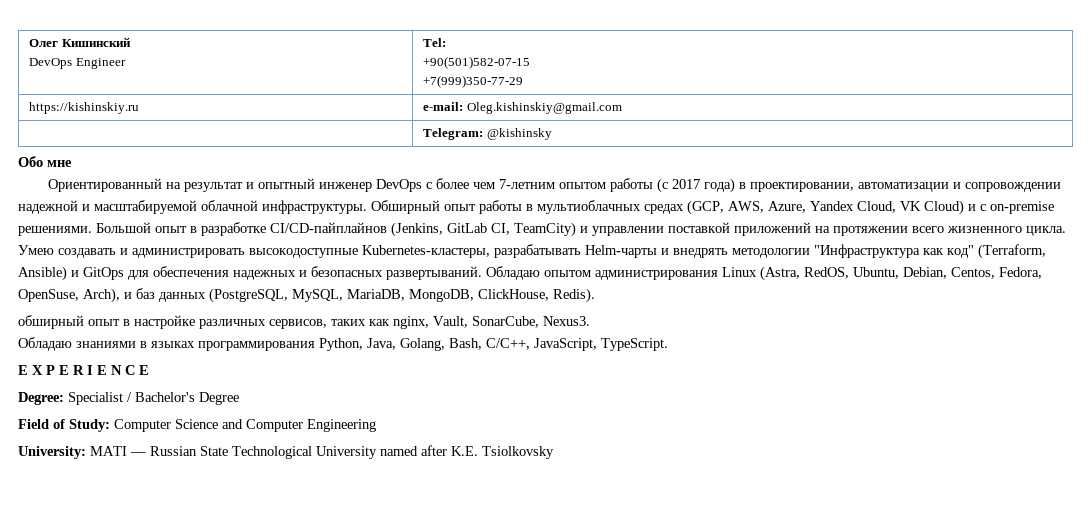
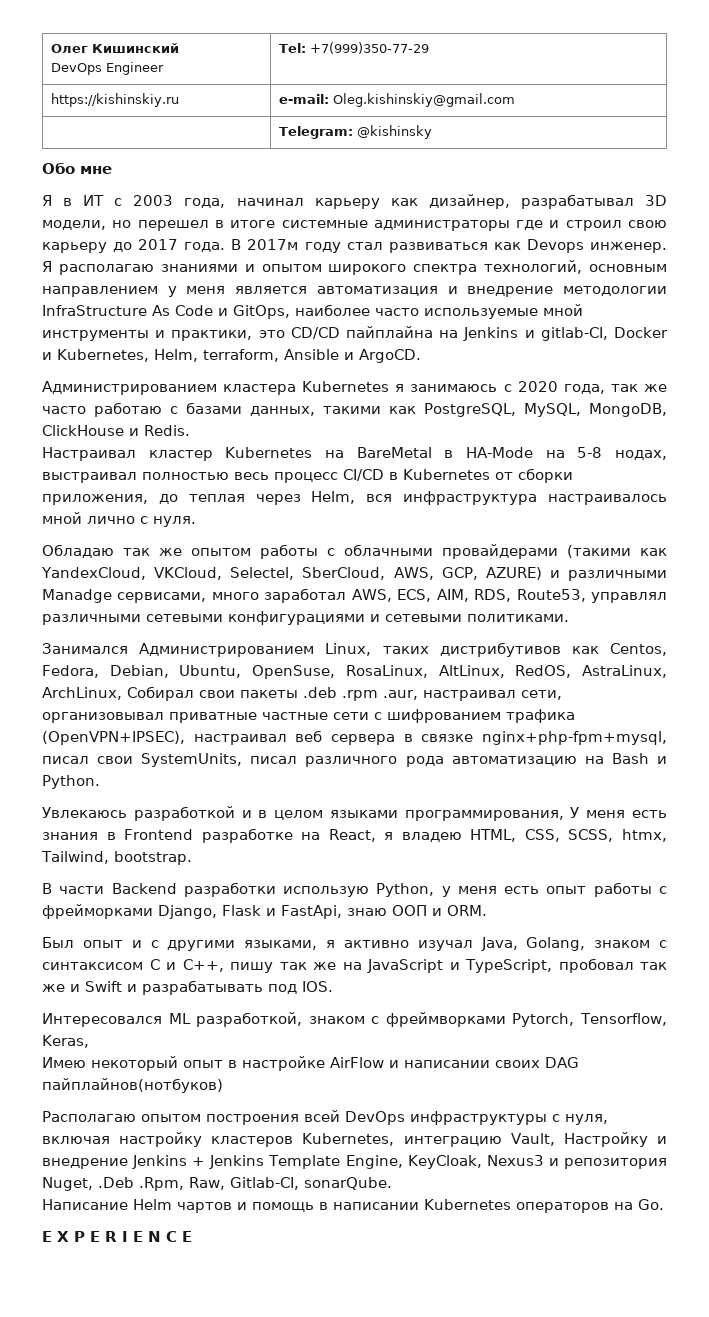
  Олег Кишинский
- DevOps Engineer | Tel:
- +90(501)582-07-15
- +7(999)350-77-29
+ DevOps Engineer | Tel: +7(999)350-77-29
- Ориентированный на результат и опытный инженер DevOps с более чем 7-летним опытом работы (с 2017 года) в проектировании, автоматизации и сопровождении надежной и масштабируемой облачной инфраструктуры. Обширный опыт работы в мультиоблачных средах (GCP, AWS, Azure, Yandex Cloud, VK Cloud) и с on-premise решениями. Большой опыт в разработке CI/CD-пайплайнов (Jenkins, GitLab CI, TeamCity) и управлении поставкой приложений на протяжении всего жизненного цикла. Умею создавать и администрировать высокодоступные Kubernetes-кластеры, разрабатывать Helm-чарты и внедрять методологии "Инфраструктура как код" (Terraform, Ansible) и GitOps для обеспечения надежных и безопасных развертываний. Обладаю опытом администрирования Linux (Astra, RedOS, Ubuntu, Debian, Centos, Fedora, OpenSuse, Arch), и баз данных (PostgreSQL, MySQL, MariaDB, MongoDB, ClickHouse, Redis).
- обширный опыт в настройке различных сервисов, таких как nginx, Vault, SonarCube, Nexus3.
- Обладаю знаниями в языках программирования Python, Java, Golang, Bash, C/C++, JavaScript, TypeScript.
+ Я в ИТ с 2003 года, начинал карьеру как дизайнер, разрабатывал 3D модели, но перешел в итоге системные администраторы где и строил свою карьеру до 2017 года. В 2017м году стал развиваться как Devops инженер. Я располагаю знаниями и опытом широкого спектра технологий, основным направлением у меня является автоматизация и внедрение методологии InfraStructure As Code и GitOps, наиболее часто используемые мной инструменты и практики, это CD/CD пайплайна на Jenkins и gitlab-CI, Docker и Kubernetes, Helm, terraform, Ansible и ArgoCD.
+ Администрированием кластера Kubernetes я занимаюсь с 2020 года, так же часто работаю с базами данных, такими как PostgreSQL, MySQL, MongoDB, ClickHouse и Redis.
+ Настраивал кластер Kubernetes на BareMetal в HA-Mode на 5-8 нодах, выстраивал полностью весь процесс CI/CD в Kubernetes от сборки приложения, до теплая через Helm, вся инфраструктура настраивалось мной лично с нуля.
+ Обладаю так же опытом работы с облачными провайдерами (такими как YandexCloud, VKCloud, Selectel, SberCloud, AWS, GCP, AZURE) и различными Manadge сервисами, много заработал AWS, ECS, AIM, RDS, Route53, управлял различными сетевыми конфигурациями и сетевыми политиками.
+ Занимался Администрированием Linux, таких дистрибутивов как Centos, Fedora, Debian, Ubuntu, OpenSuse, RosaLinux, AltLinux, RedOS, AstraLinux, ArchLinux, Собирал свои пакеты .deb .rpm .aur, настраивал сети, организовывал приватные частные сети с шифрованием трафика (OpenVPN+IPSEC), настраивал веб сервера в связке nginx+php-fpm+mysql, писал свои SystemUnits, писал различного рода автоматизацию на Bash и Python.
+ Увлекаюсь разработкой и в целом языками программирования, У меня есть знания в Frontend разработке на React, я владею HTML, CSS, SCSS, htmx, Tailwind, bootstrap.
+ В части Backend разработки использую Python, у меня есть опыт работы с фрейморками Django, Flask и FastApi, знаю ООП и ORM.
+ Был опыт и с другими языками, я активно изучал Java, Golang, знаком с синтаксисом C и C++, пишу так же на JavaScript и TypeScript, пробовал так же и Swift и разрабатывать под IOS.
+ Интересовался ML разработкой, знаком с фреймворками Pytorch, Tensorflow, Keras,
+ Имею некоторый опыт в настройке AirFlow и написании своих DAG пайплайнов(нотбуков)
+ Располагаю опытом построения всей DevOps инфраструктуры с нуля, включая настройку кластеров Kubernetes, интеграцию Vault, Настройку и внедрение Jenkins + Jenkins Template Engine, KeyCloak, Nexus3 и репозитория Nuget, .Deb .Rpm, Raw, Gitlab-CI, sonarQube.
+ Написание Helm чартов и помощь в написании Kubernetes операторов на Go.
- Degree: Specialist / Bachelor's Degree
- Field of Study: Computer Science and Computer Engineering
- University: MATI — Russian State Technological University named after K.E. Tsiolkovsky

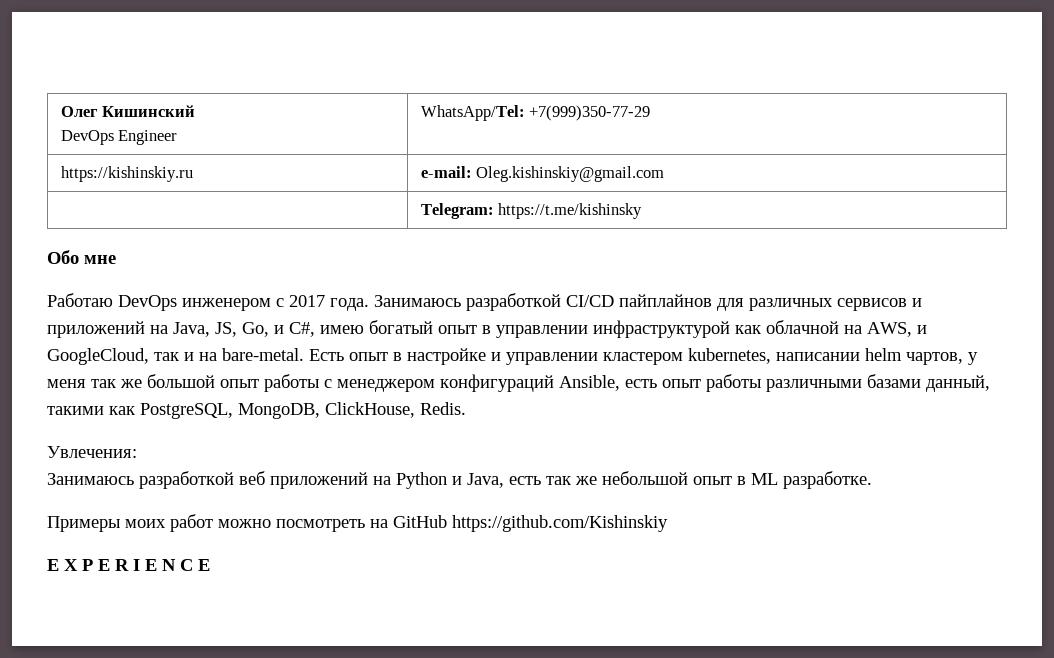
  Олег Кишинский
- DevOps Engineer | Tel: +7(999)350-77-29
+ DevOps Engineer | WhatsApp/Tel: +7(999)350-77-29
- | Telegram: @kishinsky
+ | Telegram: https://t.me/kishinsky
- Я в ИТ с 2003 года, начинал карьеру как дизайнер, разрабатывал 3D модели, но перешел в итоге системные администраторы где и строил свою карьеру до 2017 года. В 2017м году стал развиваться как Devops инженер. Я располагаю знаниями и опытом широкого спектра технологий, основным направлением у меня является автоматизация и внедрение методологии InfraStructure As Code и GitOps, наиболее часто используемые мной инструменты и практики, это CD/CD пайплайна на Jenkins и gitlab-CI, Docker и Kubernetes, Helm, terraform, Ansible и ArgoCD.
- Администрированием кластера Kubernetes я занимаюсь с 2020 года, так же часто работаю с базами данных, такими как PostgreSQL, MySQL, MongoDB, ClickHouse и Redis.
- Настраивал кластер Kubernetes на BareMetal в HA-Mode на 5-8 нодах, выстраивал полностью весь процесс CI/CD в Kubernetes от сборки приложения, до теплая через Helm, вся инфраструктура настраивалось мной лично с нуля.
- Обладаю так же опытом работы с облачными провайдерами (такими как YandexCloud, VKCloud, Selectel, SberCloud, AWS, GCP, AZURE) и различными Manadge сервисами, много заработал AWS, ECS, AIM, RDS, Route53, управлял различными сетевыми конфигурациями и сетевыми политиками.
- Занимался Администрированием Linux, таких дистрибутивов как Centos, Fedora, Debian, Ubuntu, OpenSuse, RosaLinux, AltLinux, RedOS, AstraLinux, ArchLinux, Собирал свои пакеты .deb .rpm .aur, настраивал сети, организовывал приватные частные сети с шифрованием трафика (OpenVPN+IPSEC), настраивал веб сервера в связке nginx+php-fpm+mysql, писал свои SystemUnits, писал различного рода автоматизацию на Bash и Python.
- Увлекаюсь разработкой и в целом языками программирования, У меня есть знания в Frontend разработке на React, я владею HTML, CSS, SCSS, htmx, Tailwind, bootstrap.
- В части Backend разработки использую Python, у меня есть опыт работы с фрейморками Django, Flask и FastApi, знаю ООП и ORM.
- Был опыт и с другими языками, я активно изучал Java, Golang, знаком с синтаксисом C и C++, пишу так же на JavaScript и TypeScript, пробовал так же и Swift и разрабатывать под IOS.
- Интересовался ML разработкой, знаком с фреймворками Pytorch, Tensorflow, Keras,
- Имею некоторый опыт в настройке AirFlow и написании своих DAG пайплайнов(нотбуков)
- Располагаю опытом построения всей DevOps инфраструктуры с нуля, включая настройку кластеров Kubernetes, интеграцию Vault, Настройку и внедрение Jenkins + Jenkins Template Engine, KeyCloak, Nexus3 и репозитория Nuget, .Deb .Rpm, Raw, Gitlab-CI, sonarQube.
- Написание Helm чартов и помощь в написании Kubernetes операторов на Go.
+ Работаю DevOps инженером с 2017 года. Занимаюсь разработкой CI/CD пайплайнов для различных сервисов и приложений на Java, JS, Go, и C#, имею богатый опыт в управлении инфраструктурой как облачной на AWS, и GoogleCloud, так и на bare-metal. Есть опыт в настройке и управлении кластером kubernetes, написании helm чартов, у меня так же большой опыт работы с менеджером конфигураций Ansible, есть опыт работы различными базами данный, такими как PostgreSQL, MongoDB, ClickHouse, Redis.
+ Увлечения:
+ Занимаюсь разработкой веб приложений на Python и Java, есть так же небольшой опыт в ML разработке.
+ Примеры моих работ можно посмотреть на GitHub https://github.com/Kishinskiy

